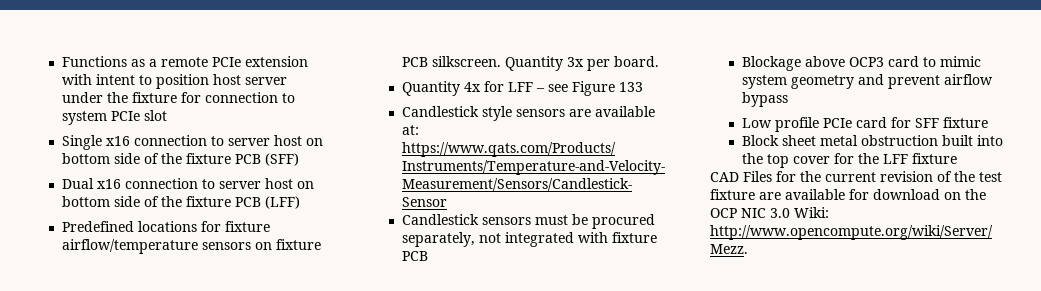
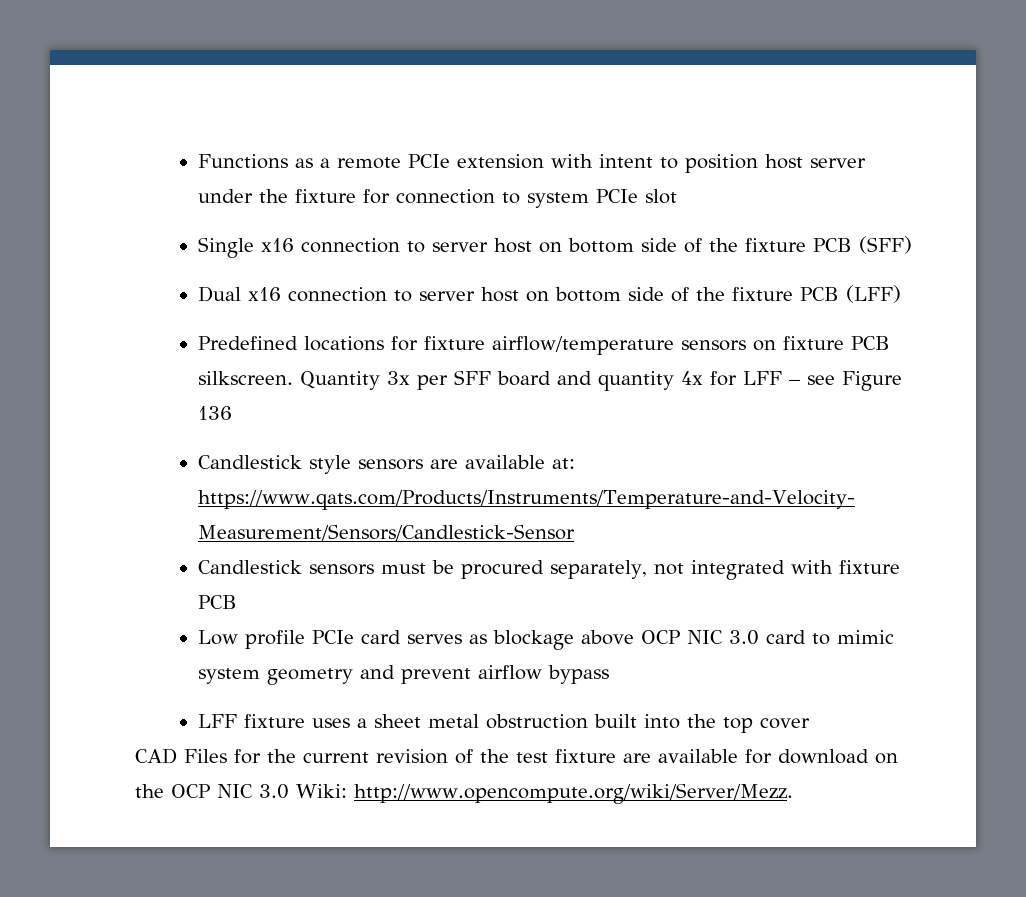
- Quantity 3x per board.
- Quantity 4x for LFF – see Figure 133
+ Quantity 3x per SFF board and quantity 4x for LFF – see Figure 136
- Blockage above OCP3 card to mimic system geometry and prevent airflow bypass
+ Low profile PCIe card serves as blockage above OCP NIC 3.0 card to mimic system geometry and prevent airflow bypass
- Low profile PCIe card for SFF fixture
- Block sheet metal obstruction built into the top cover for the LFF fixture
+ LFF fixture uses a sheet metal obstruction built into the top cover

